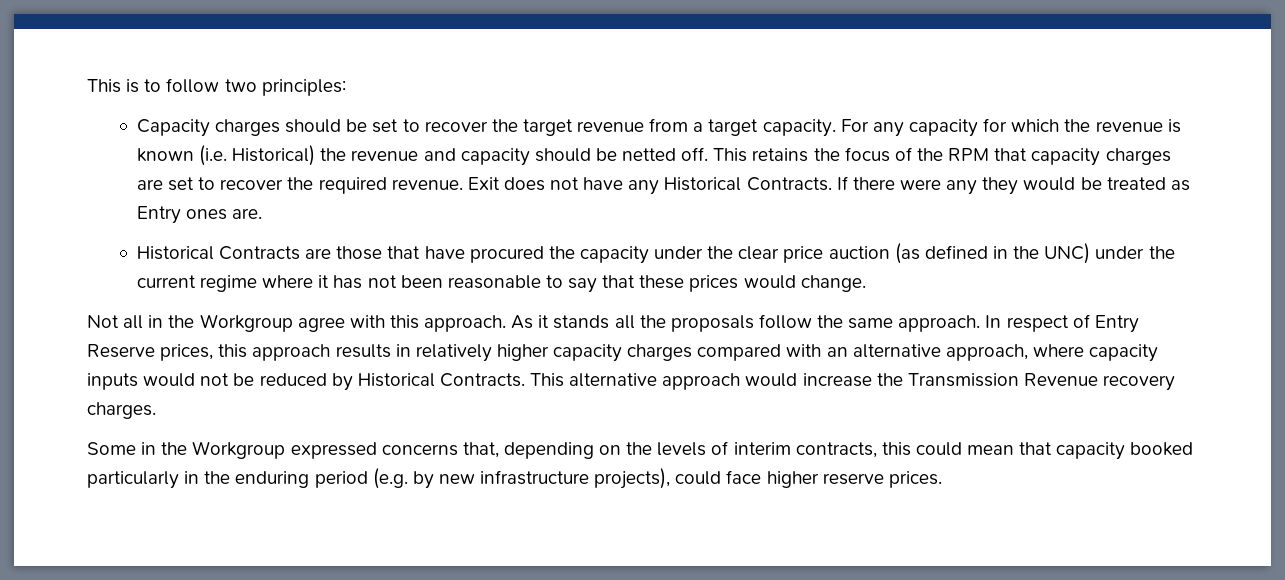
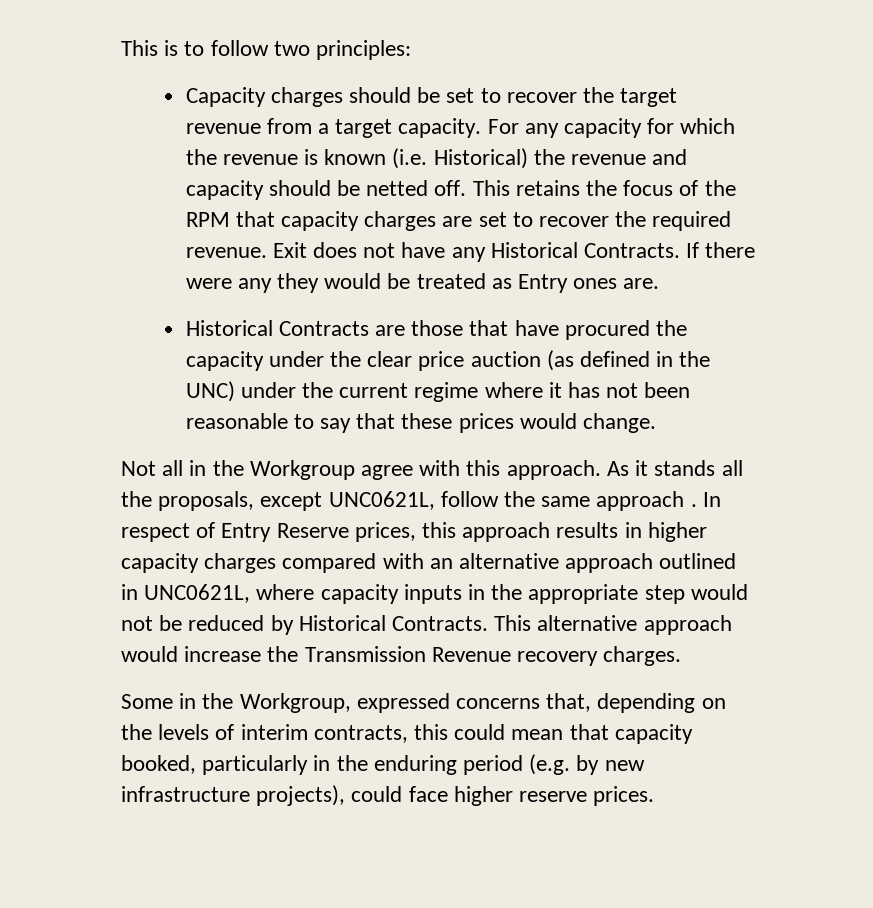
- As it stands all the proposals follow the same approach.
+ As it stands all the proposals, except UNC0621L, follow the same approach .
- In respect of Entry Reserve prices, this approach results in relatively higher capacity charges compared with an alternative approach, where capacity inputs would not be reduced by Historical Contracts.
+ In respect of Entry Reserve prices, this approach results in higher capacity charges compared with an alternative approach outlined in UNC0621L, where capacity inputs in the appropriate step would not be reduced by Historical Contracts.
- Some in the Workgroup expressed concerns that, depending on the levels of interim contracts, this could mean that capacity booked particularly in the enduring period (e.g. by new infrastructure projects), could face higher reserve prices.
+ Some in the Workgroup, expressed concerns that, depending on the levels of interim contracts, this could mean that capacity booked, particularly in the enduring period (e.g. by new infrastructure projects), could face higher reserve prices.

